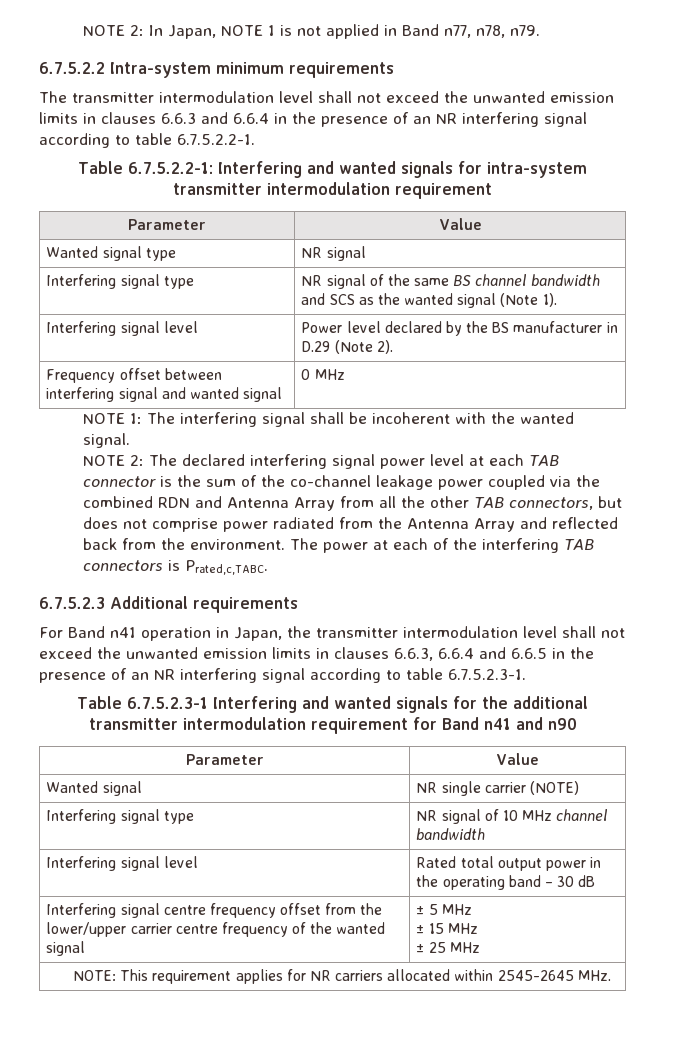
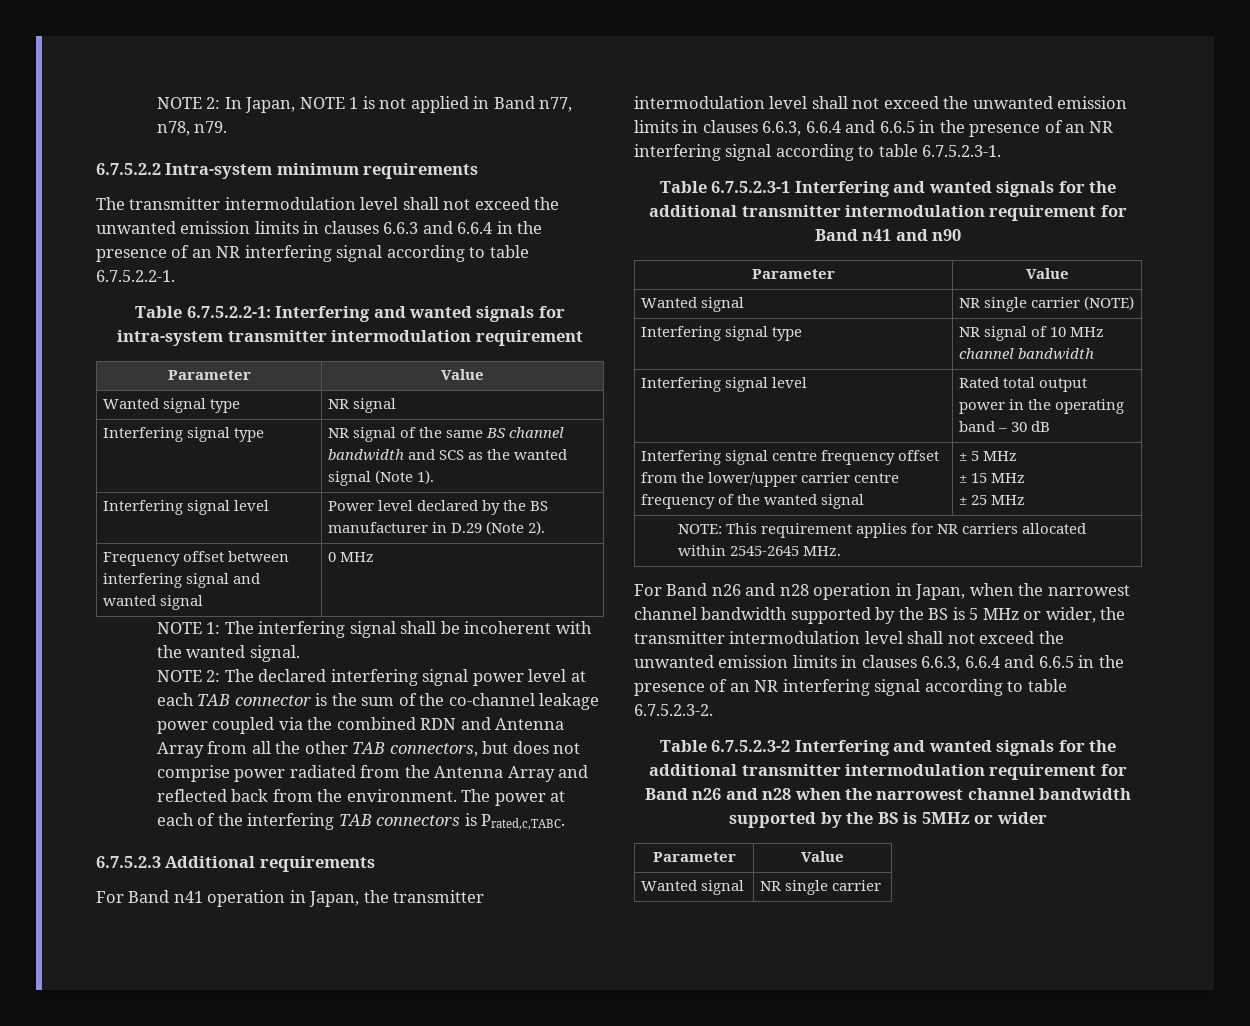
+ For Band n26 and n28 operation in Japan, when the narrowest channel bandwidth supported by the BS is 5 MHz or wider, the transmitter intermodulation level shall not exceed the unwanted emission limits in clauses 6.6.3, 6.6.4 and 6.6.5 in the presence of an NR interfering signal according to table 6.7.5.2.3-2.
+ Table 6.7.5.2.3-2 Interfering and wanted signals for the additional transmitter intermodulation requirement for Band n26 and n28 when the narrowest channel bandwidth supported by the BS is 5MHz or wider
+ Parameter | Value
+ Wanted signal | NR single carrier

